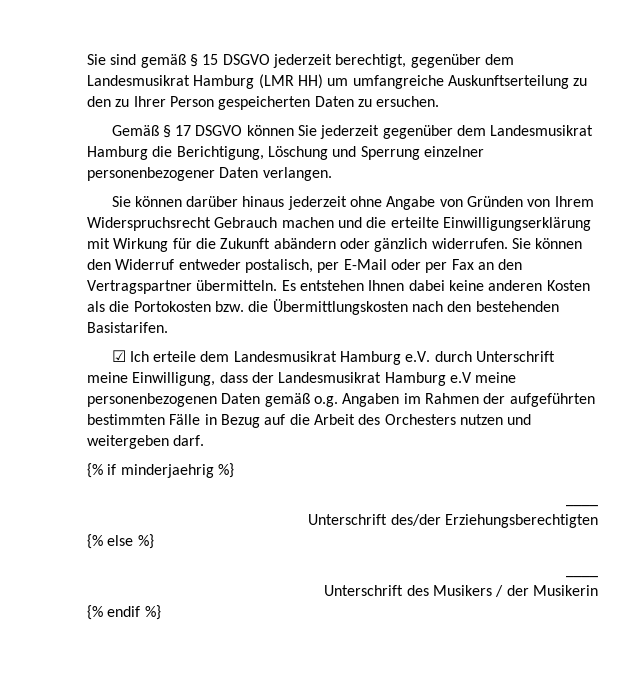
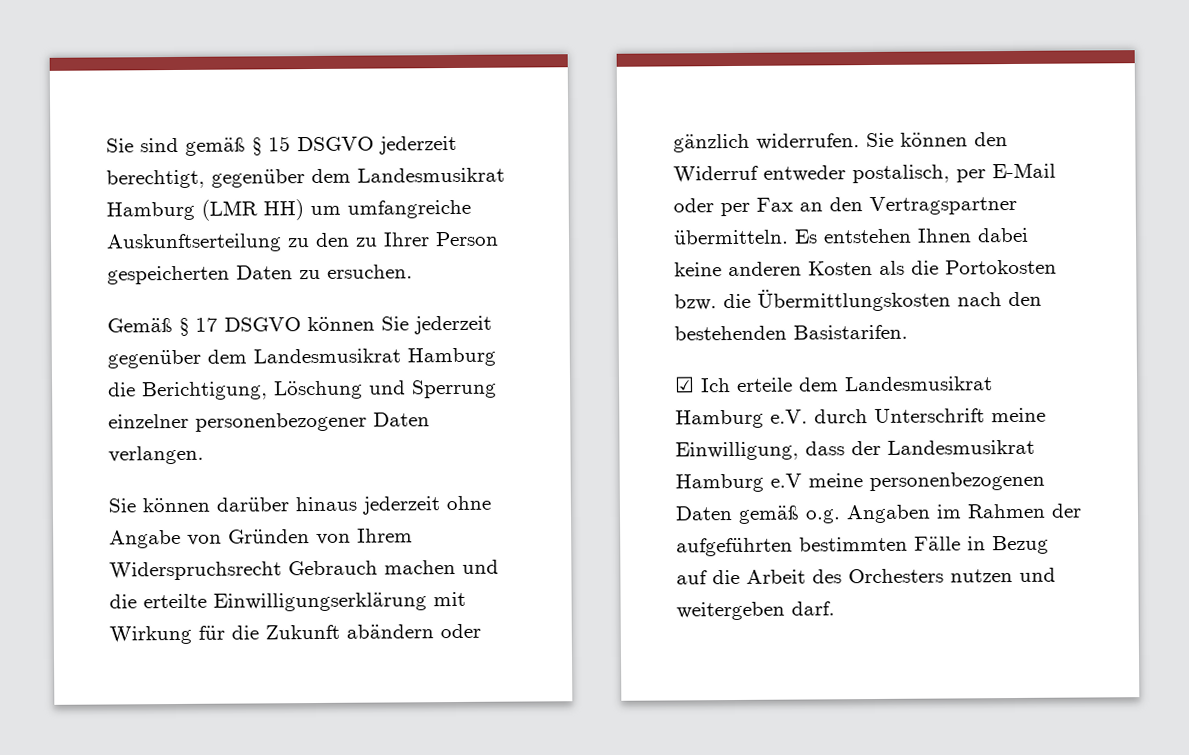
- {% if minderjaehrig %}
- ____
- Unterschrift des/der Erziehungsberechtigten
- {% else %}
- ____
- Unterschrift des Musikers / der Musikerin
- {% endif %}

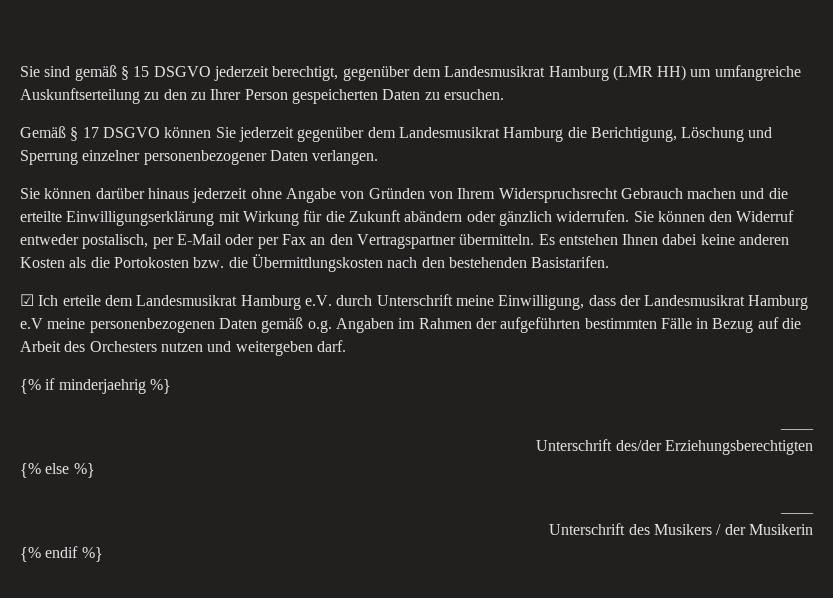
+ {% if minderjaehrig %}
+ ____
+ Unterschrift des/der Erziehungsberechtigten
+ {% else %}
+ ____
+ Unterschrift des Musikers / der Musikerin
+ {% endif %}

